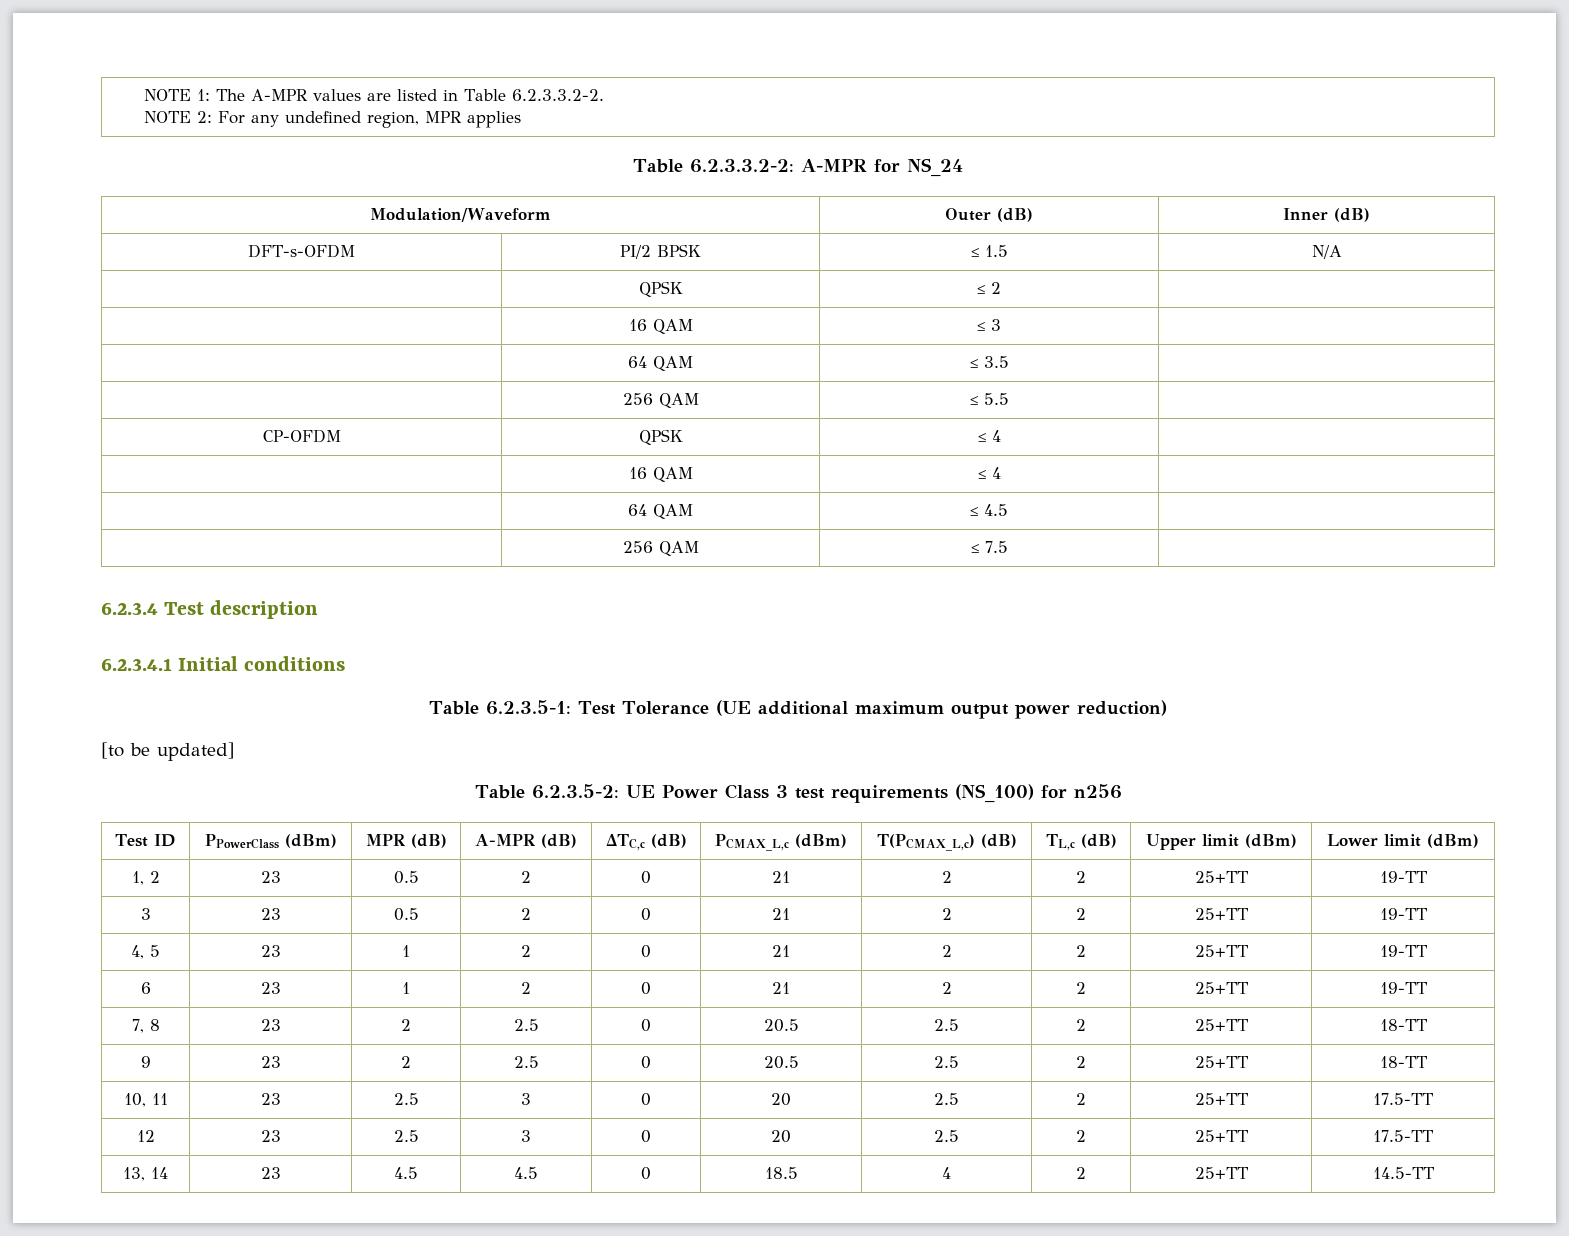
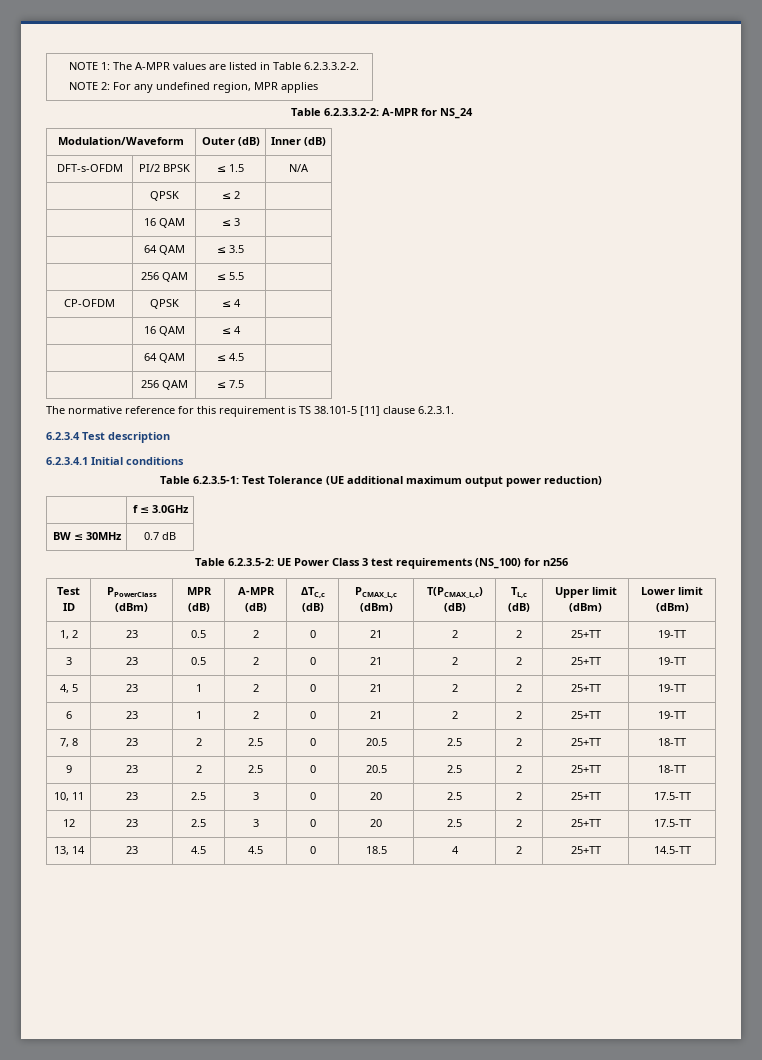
+ The normative reference for this requirement is TS 38.101-5 [11] clause 6.2.3.1.
- [to be updated]
+ | f ≤ 3.0GHz
+ BW ≤ 30MHz | 0.7 dB

